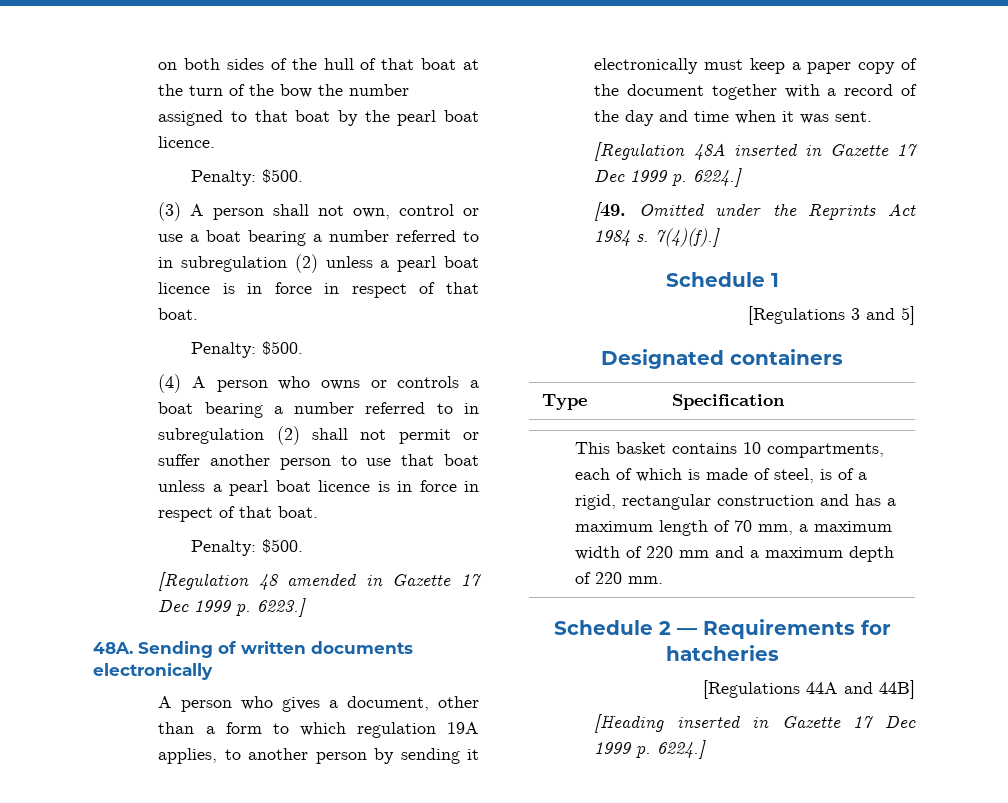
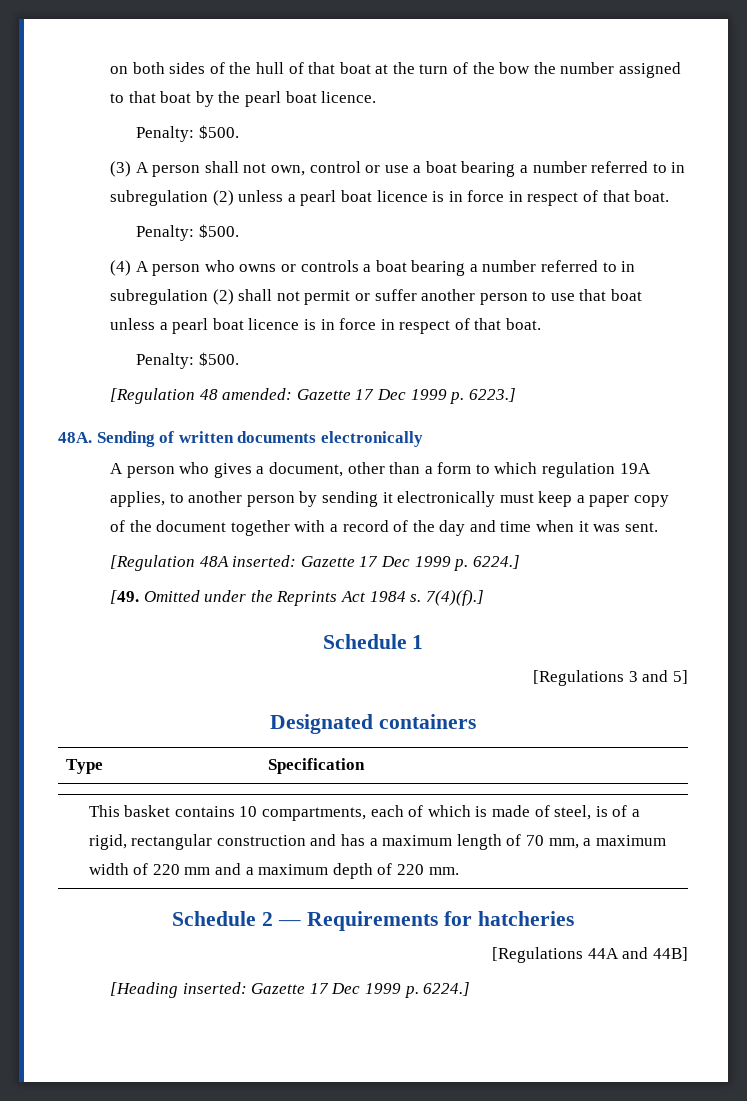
- [Regulation 48 amended in Gazette 17 Dec 1999 p. 6223.]
+ [Regulation 48 amended: Gazette 17 Dec 1999 p. 6223.]
- [Regulation 48A inserted in Gazette 17 Dec 1999 p. 6224.]
+ [Regulation 48A inserted: Gazette 17 Dec 1999 p. 6224.]
- [Heading inserted in Gazette 17 Dec 1999 p. 6224.]
+ [Heading inserted: Gazette 17 Dec 1999 p. 6224.]

